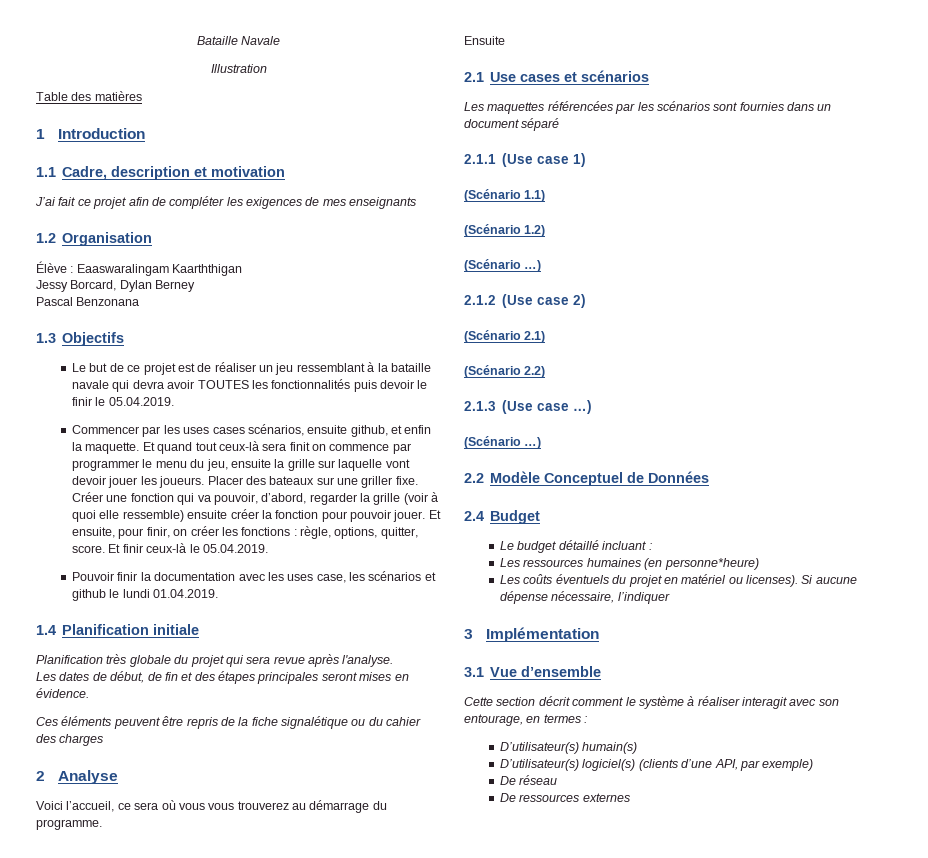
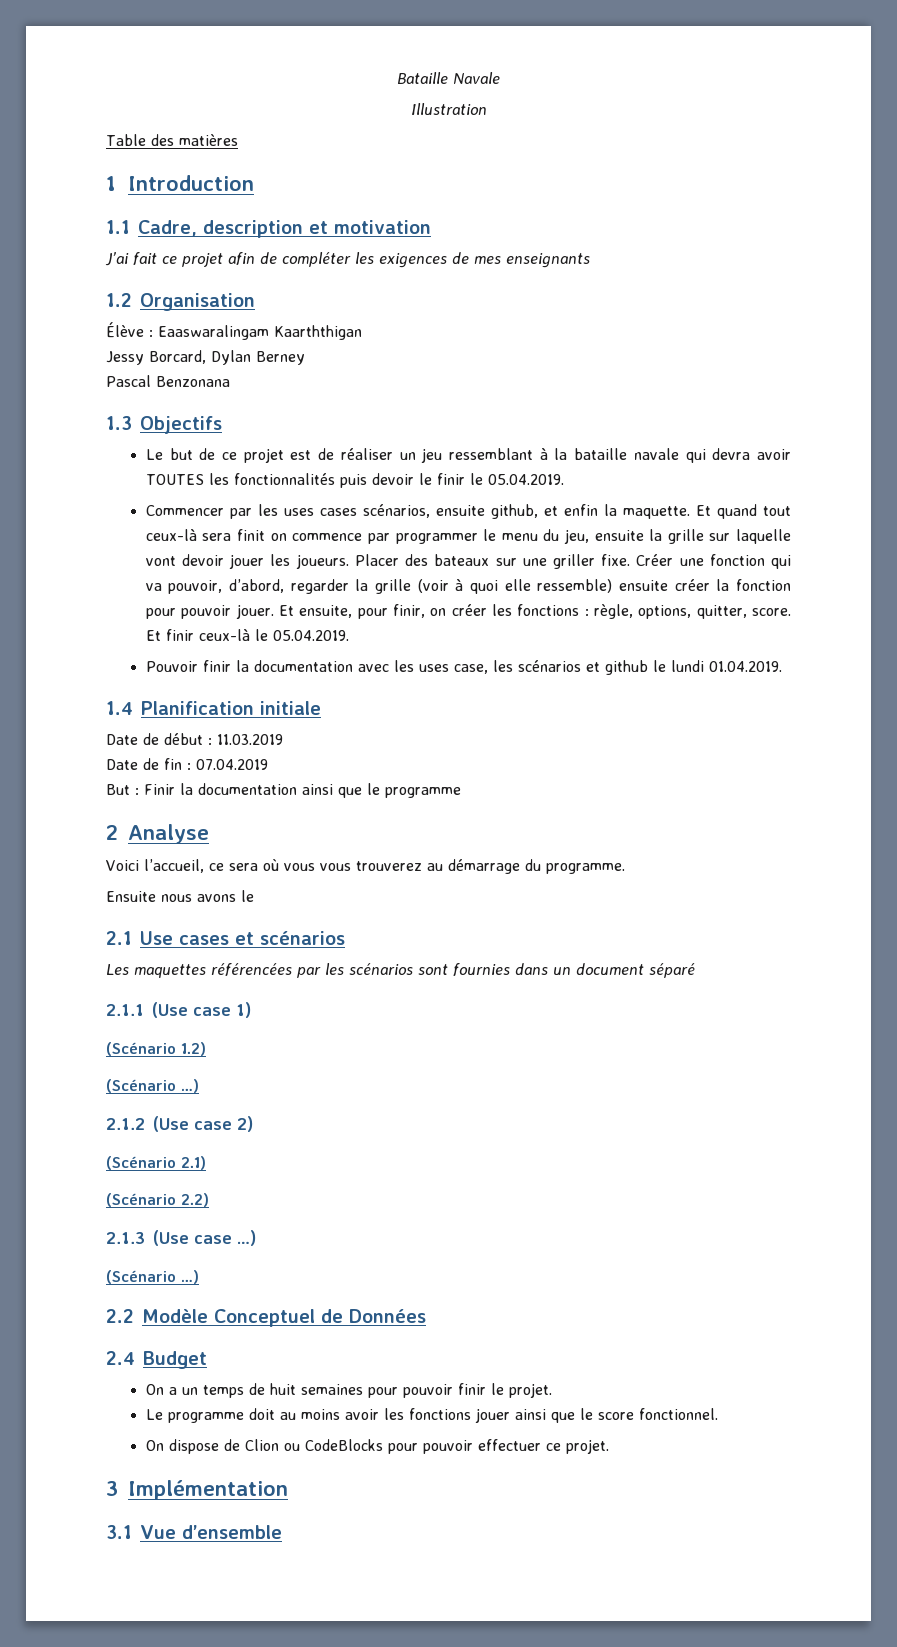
- Planification très globale du projet qui sera revue après l'analyse.
- Les dates de début, de fin et des étapes principales seront mises en évidence.
- Ces éléments peuvent être repris de la fiche signalétique ou du cahier des charges
+ Date de début : 11.03.2019
+ Date de fin : 07.04.2019
+ But : Finir la documentation ainsi que le programme
- Ensuite
+ Ensuite nous avons le
- (Scénario 1.1)
- Le budget détaillé incluant :
- Les ressources humaines (en personne*heure)
- Les coûts éventuels du projet en matériel ou licenses). Si aucune dépense nécessaire, l’indiquer
+ On a un temps de huit semaines pour pouvoir finir le projet.
+ Le programme doit au moins avoir les fonctions jouer ainsi que le score fonctionnel.
+ On dispose de Clion ou CodeBlocks pour pouvoir effectuer ce projet.
- Cette section décrit comment le système à réaliser interagit avec son entourage, en termes :
- D’utilisateur(s) humain(s)
- D’utilisateur(s) logiciel(s) (clients d’une API, par exemple)
- De réseau
- De ressources externes

